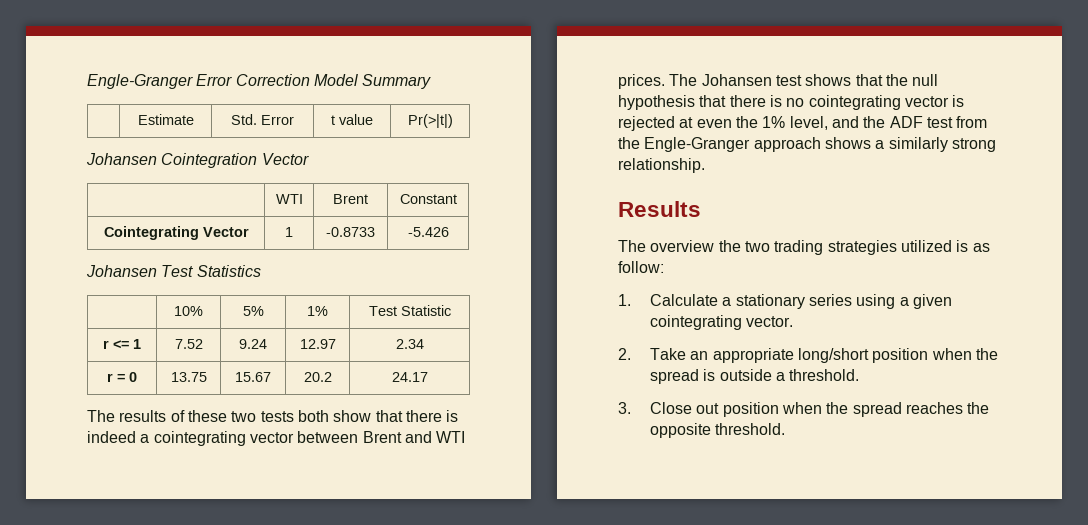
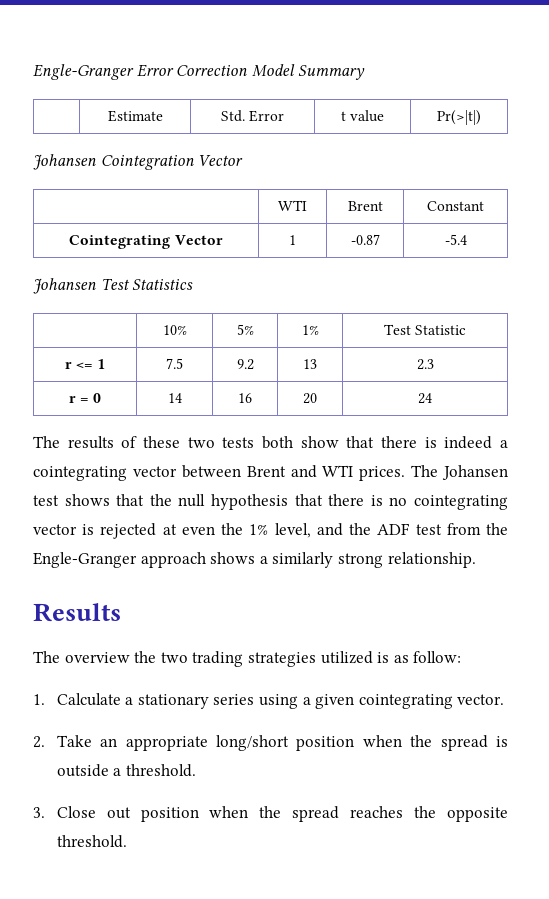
- Cointegrating Vector | 1 | -0.8733 | -5.426
+ Cointegrating Vector | 1 | -0.87 | -5.4
- r <= 1 | 7.52 | 9.24 | 12.97 | 2.34
+ r <= 1 | 7.5 | 9.2 | 13 | 2.3
- r = 0 | 13.75 | 15.67 | 20.2 | 24.17
+ r = 0 | 14 | 16 | 20 | 24

